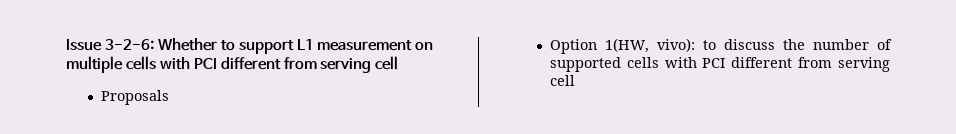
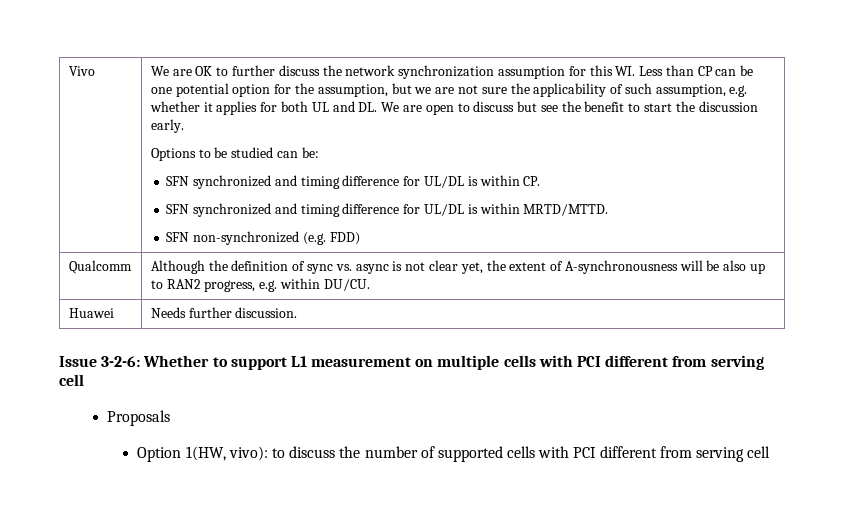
+ Vivo | We are OK to further discuss the network synchronization assumption for this WI. Less than CP can be one potential option for the assumption, but we are not sure the applicability of such assumption, e.g. whether it applies for both UL and DL. We are open to discuss but see the benefit to start the discussion early.
+ Options to be studied can be:
+ SFN synchronized and timing difference for UL/DL is within CP.
+ SFN synchronized and timing difference for UL/DL is within MRTD/MTTD.
+ SFN non-synchronized (e.g. FDD)
+ Qualcomm | Although the definition of sync vs. async is not clear yet, the extent of A-synchronousness will be also up to RAN2 progress, e.g. within DU/CU.
+ Huawei | Needs further discussion.

